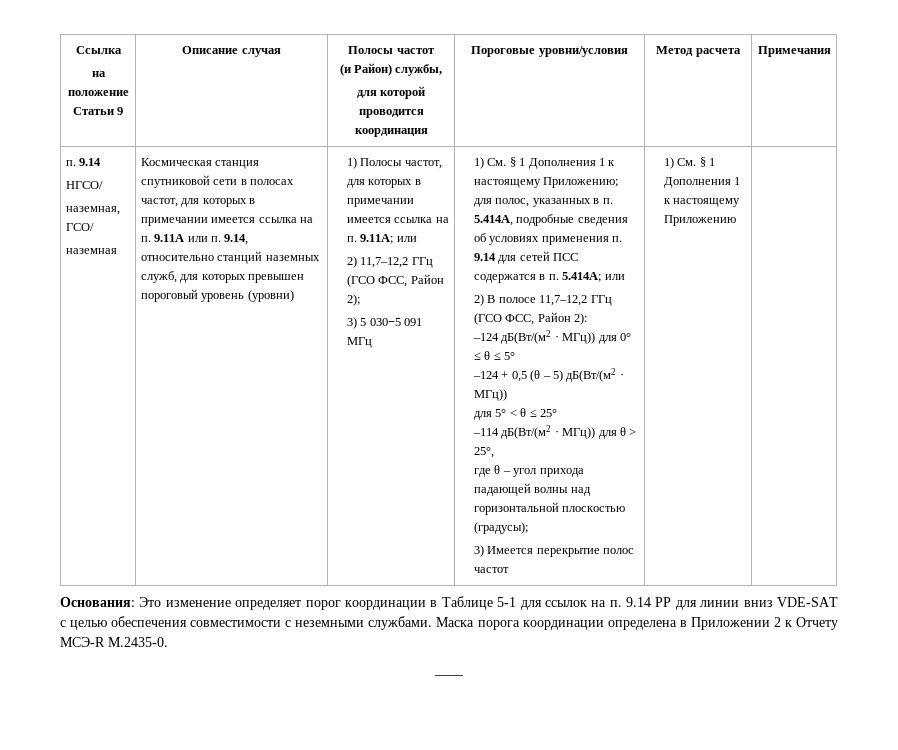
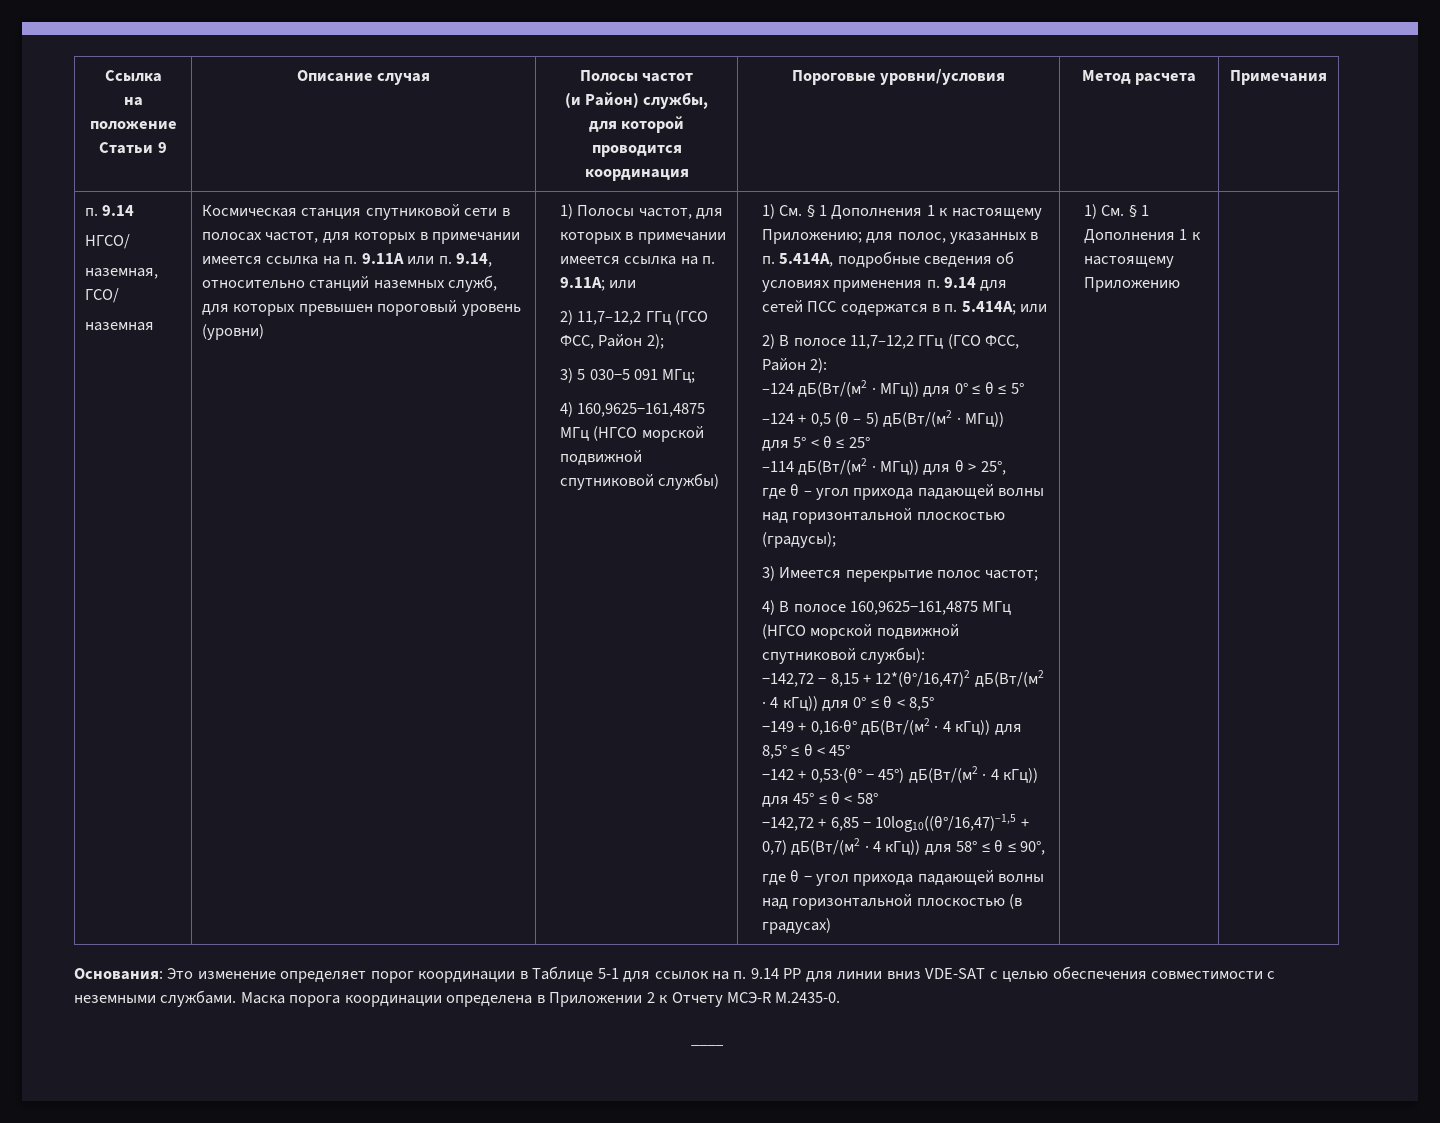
- 3) 5 030−5 091 МГц
+ 3) 5 030−5 091 МГц;
+ 4) 160,9625−161,4875 МГц (НГСО морской подвижной спутниковой службы)
- 3) Имеется перекрытие полос частот
+ 3) Имеется перекрытие полос частот;
+ 4) В полосе 160,9625−161,4875 МГц (НГСО морской подвижной спутниковой службы):
+ −142,72 − 8,15 + 12*(θ°/16,47)2 дБ(Вт/(м2 · 4 кГц)) для 0° ≤ θ < 8,5°
+ −149 + 0,16·θ° дБ(Вт/(м2 · 4 кГц)) для 8,5° ≤ θ < 45°
+ −142 + 0,53·(θ° − 45°) дБ(Вт/(м2 · 4 кГц)) для 45° ≤ θ < 58°
+ −142,72 + 6,85 − 10log10((θ°/16,47)−1,5 + 0,7) дБ(Вт/(м2 · 4 кГц)) для 58° ≤ θ ≤ 90°,
+ где θ − угол прихода падающей волны над горизонтальной плоскостью (в градусах)

